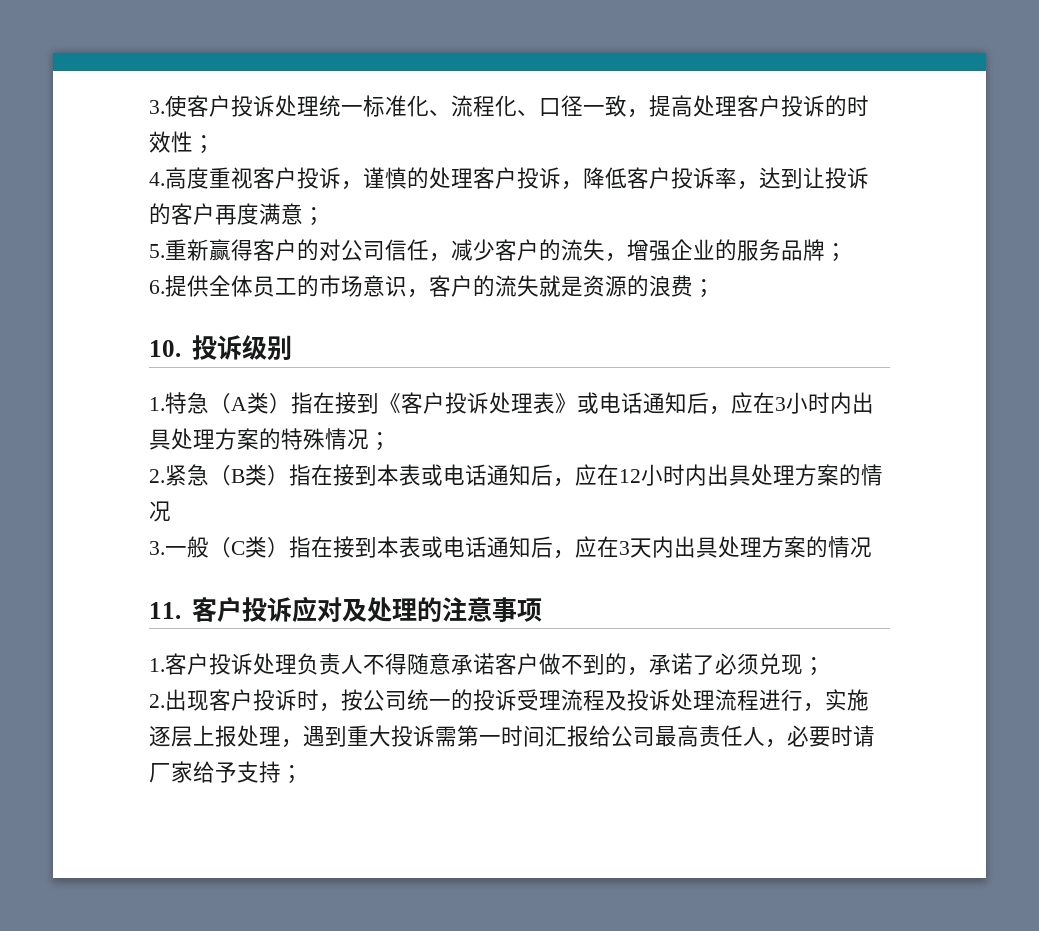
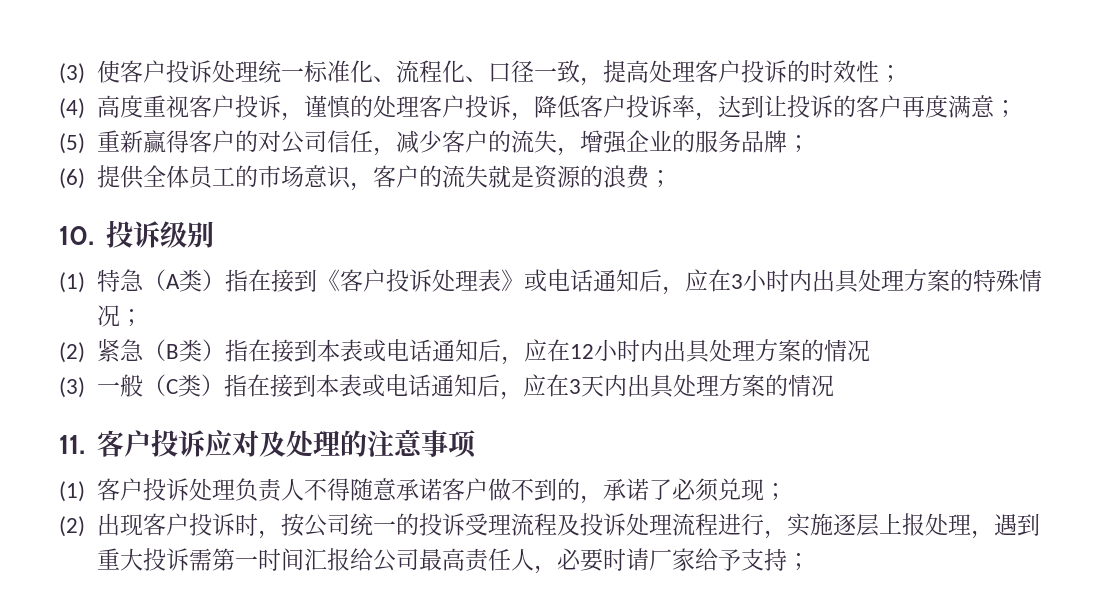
- 3.使客户投诉处理统一标准化、流程化、口径一致，提高处理客户投诉的时效性；
+ (3)使客户投诉处理统一标准化、流程化、口径一致，提高处理客户投诉的时效性；
- 4.高度重视客户投诉，谨慎的处理客户投诉，降低客户投诉率，达到让投诉的客户再度满意；
+ (4)高度重视客户投诉，谨慎的处理客户投诉，降低客户投诉率，达到让投诉的客户再度满意；
- 5.重新赢得客户的对公司信任，减少客户的流失，增强企业的服务品牌；
+ (5)重新赢得客户的对公司信任，减少客户的流失，增强企业的服务品牌；
- 6.提供全体员工的市场意识，客户的流失就是资源的浪费；
+ (6)提供全体员工的市场意识，客户的流失就是资源的浪费；
- 1.特急（A类）指在接到《客户投诉处理表》或电话通知后，应在3小时内出具处理方案的特殊情况；
+ (1)特急（A类）指在接到《客户投诉处理表》或电话通知后，应在3小时内出具处理方案的特殊情况；
- 2.紧急（B类）指在接到本表或电话通知后，应在12小时内出具处理方案的情况
+ (2)紧急（B类）指在接到本表或电话通知后，应在12小时内出具处理方案的情况
- 3.一般（C类）指在接到本表或电话通知后，应在3天内出具处理方案的情况
+ (3)一般（C类）指在接到本表或电话通知后，应在3天内出具处理方案的情况
- 1.客户投诉处理负责人不得随意承诺客户做不到的，承诺了必须兑现；
+ (1)客户投诉处理负责人不得随意承诺客户做不到的，承诺了必须兑现；
- 2.出现客户投诉时，按公司统一的投诉受理流程及投诉处理流程进行，实施逐层上报处理，遇到重大投诉需第一时间汇报给公司最高责任人，必要时请厂家给予支持；
+ (2)出现客户投诉时，按公司统一的投诉受理流程及投诉处理流程进行，实施逐层上报处理，遇到重大投诉需第一时间汇报给公司最高责任人，必要时请厂家给予支持；

